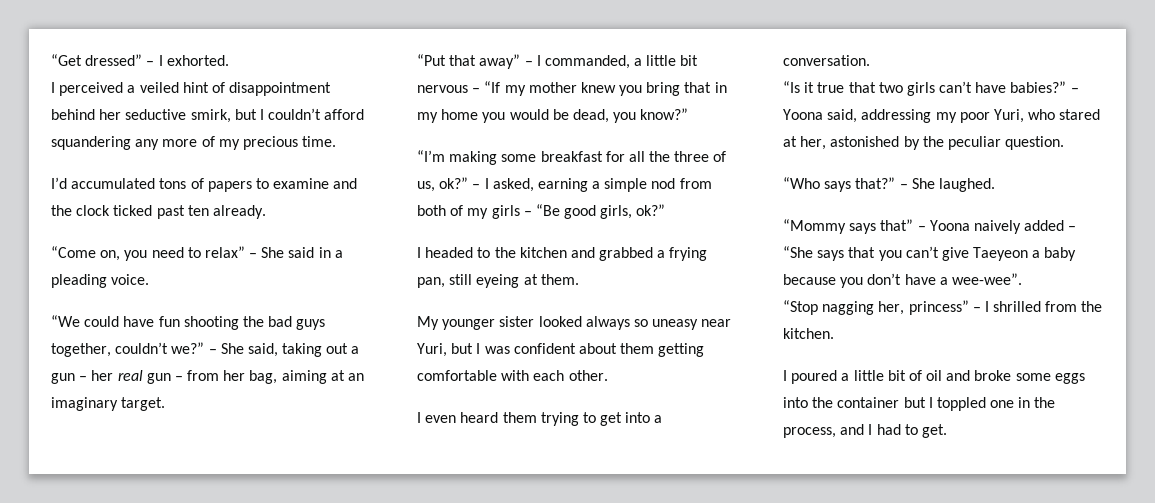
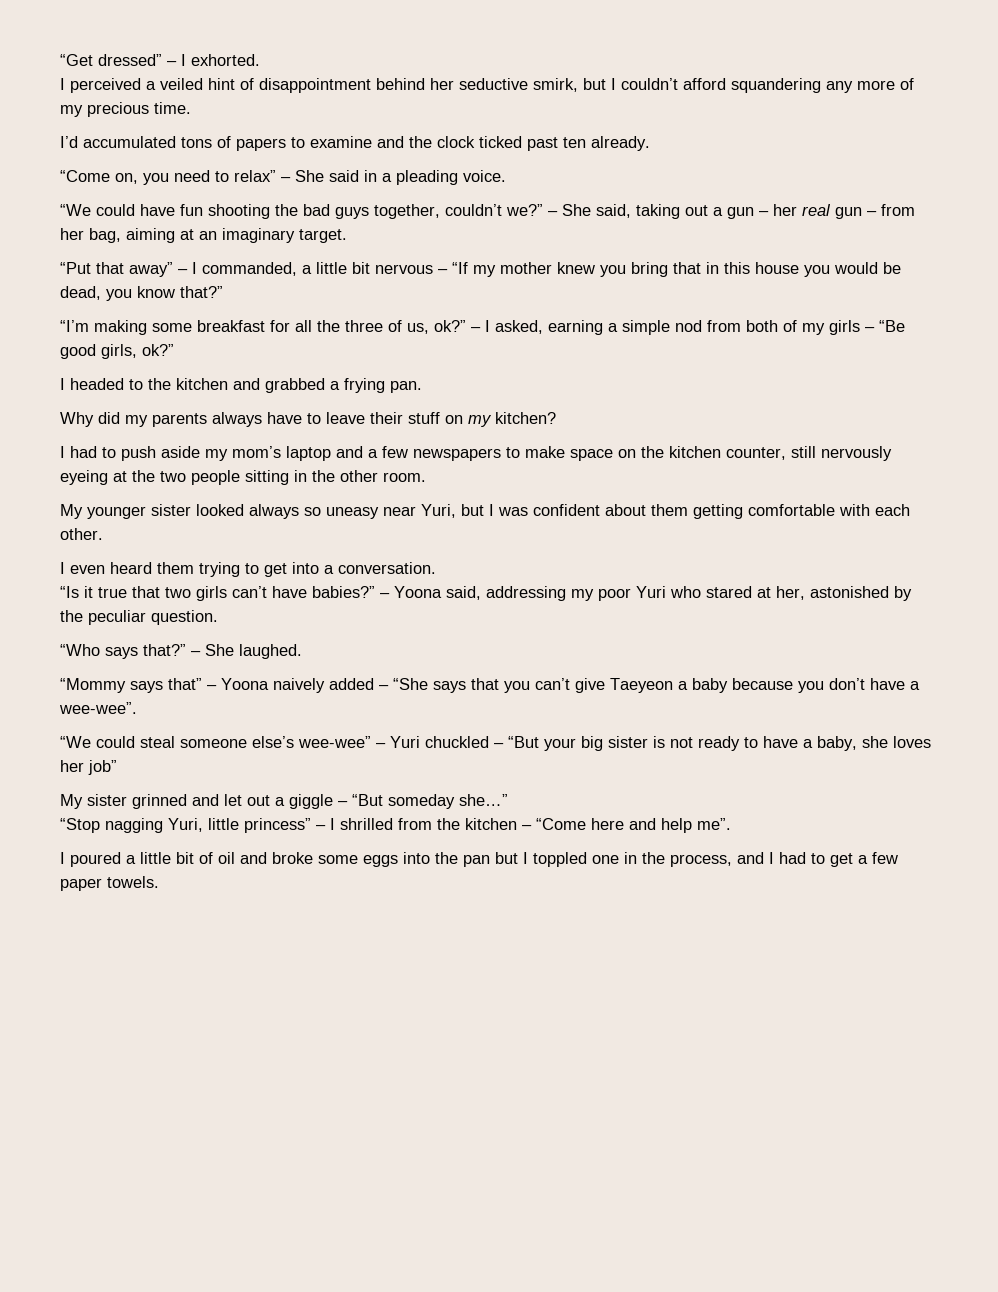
- “Put that away” – I commanded, a little bit nervous – “If my mother knew you bring that in my home you would be dead, you know?”
+ “Put that away” – I commanded, a little bit nervous – “If my mother knew you bring that in this house you would be dead, you know that?”
- I headed to the kitchen and grabbed a frying pan, still eyeing at them.
+ I headed to the kitchen and grabbed a frying pan.
+ Why did my parents always have to leave their stuff on my kitchen?
+ I had to push aside my mom’s laptop and a few newspapers to make space on the kitchen counter, still nervously eyeing at the two people sitting in the other room.
- – Yoona said, addressing my poor Yuri, who stared at her, astonished by the peculiar question.
+ – Yoona said, addressing my poor Yuri who stared at her, astonished by the peculiar question.
+ “We could steal someone else’s wee-wee” – Yuri chuckled – “But your big sister is not ready to have a baby, she loves her job”
+ My sister grinned and let out a giggle – “But someday she…”
- “Stop nagging her, princess” – I shrilled from the kitchen.
+ “Stop nagging Yuri, little princess” – I shrilled from the kitchen – “Come here and help me”.
- I poured a little bit of oil and broke some eggs into the container but I toppled one in the process, and I had to get.
+ I poured a little bit of oil and broke some eggs into the pan but I toppled one in the process, and I had to get a few paper towels.

